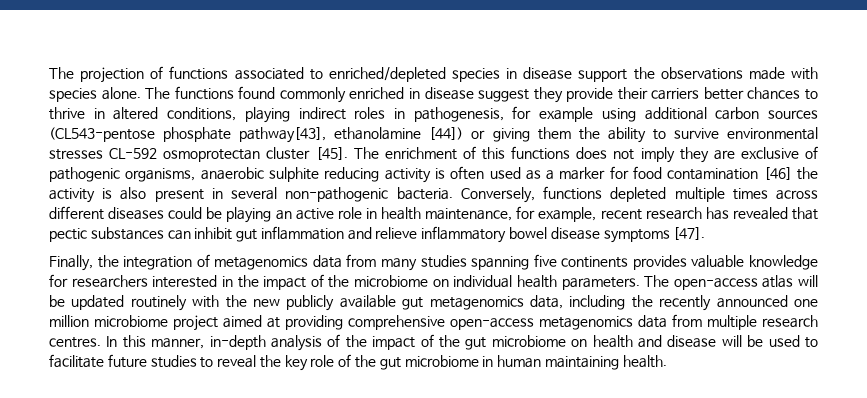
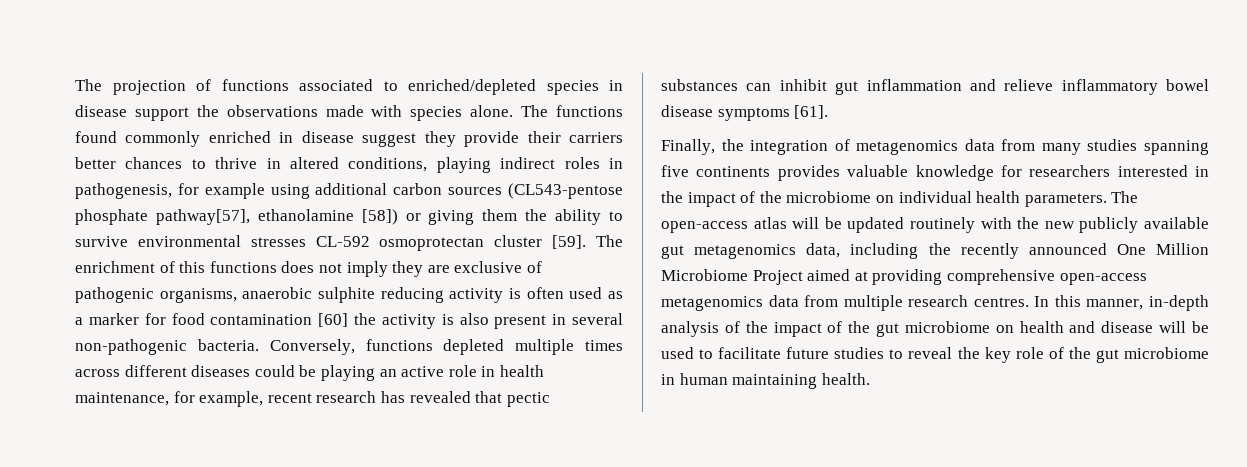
- The functions found commonly enriched in disease suggest they provide their carriers better chances to thrive in altered conditions, playing indirect roles in pathogenesis, for example using additional carbon sources (CL543-pentose phosphate pathway[43], ethanolamine [44]) or giving them the ability to survive environmental stresses CL-592 osmoprotectan cluster [45].
+ The functions found commonly enriched in disease suggest they provide their carriers better chances to thrive in altered conditions, playing indirect roles in pathogenesis, for example using additional carbon sources (CL543-pentose phosphate pathway[57], ethanolamine [58]) or giving them the ability to survive environmental stresses CL-592 osmoprotectan cluster [59].
- The enrichment of this functions does not imply they are exclusive of pathogenic organisms, anaerobic sulphite reducing activity is often used as a marker for food contamination [46] the activity is also present in several non-pathogenic bacteria.
+ The enrichment of this functions does not imply they are exclusive of pathogenic organisms, anaerobic sulphite reducing activity is often used as a marker for food contamination [60] the activity is also present in several non-pathogenic bacteria.
- Conversely, functions depleted multiple times across different diseases could be playing an active role in health maintenance, for example, recent research has revealed that pectic substances can inhibit gut inflammation and relieve inflammatory bowel disease symptoms [47].
+ Conversely, functions depleted multiple times across different diseases could be playing an active role in health maintenance, for example, recent research has revealed that pectic substances can inhibit gut inflammation and relieve inflammatory bowel disease symptoms [61].
- The open-access atlas will be updated routinely with the new publicly available gut metagenomics data, including the recently announced one million microbiome project aimed at providing comprehensive open-access metagenomics data from multiple research centres.
+ The open-access atlas will be updated routinely with the new publicly available gut metagenomics data, including the recently announced One Million Microbiome Project aimed at providing comprehensive open-access metagenomics data from multiple research centres.

